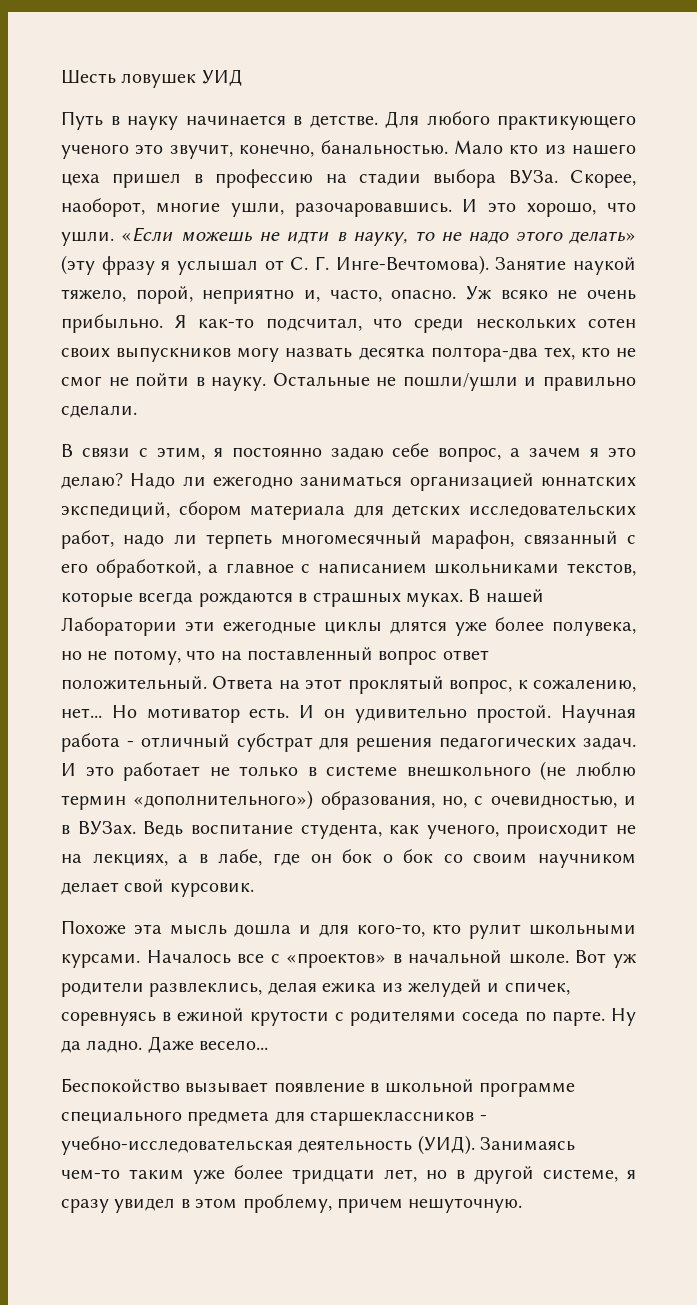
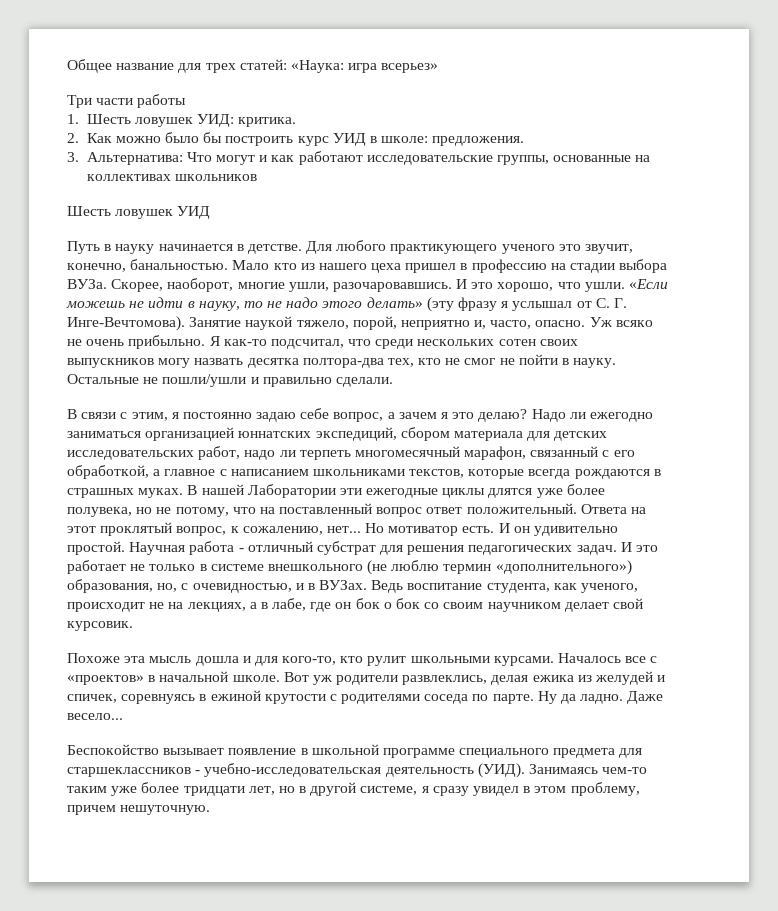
+ Общее название для трех статей: «Наука: игра всерьез»
+ Три части работы
+ 1. Шесть ловушек УИД: критика.
+ 2. Как можно было бы построить курс УИД в школе: предложения.
+ 3. Альтернатива: Что могут и как работают исследовательские группы, основанные на коллективах школьников

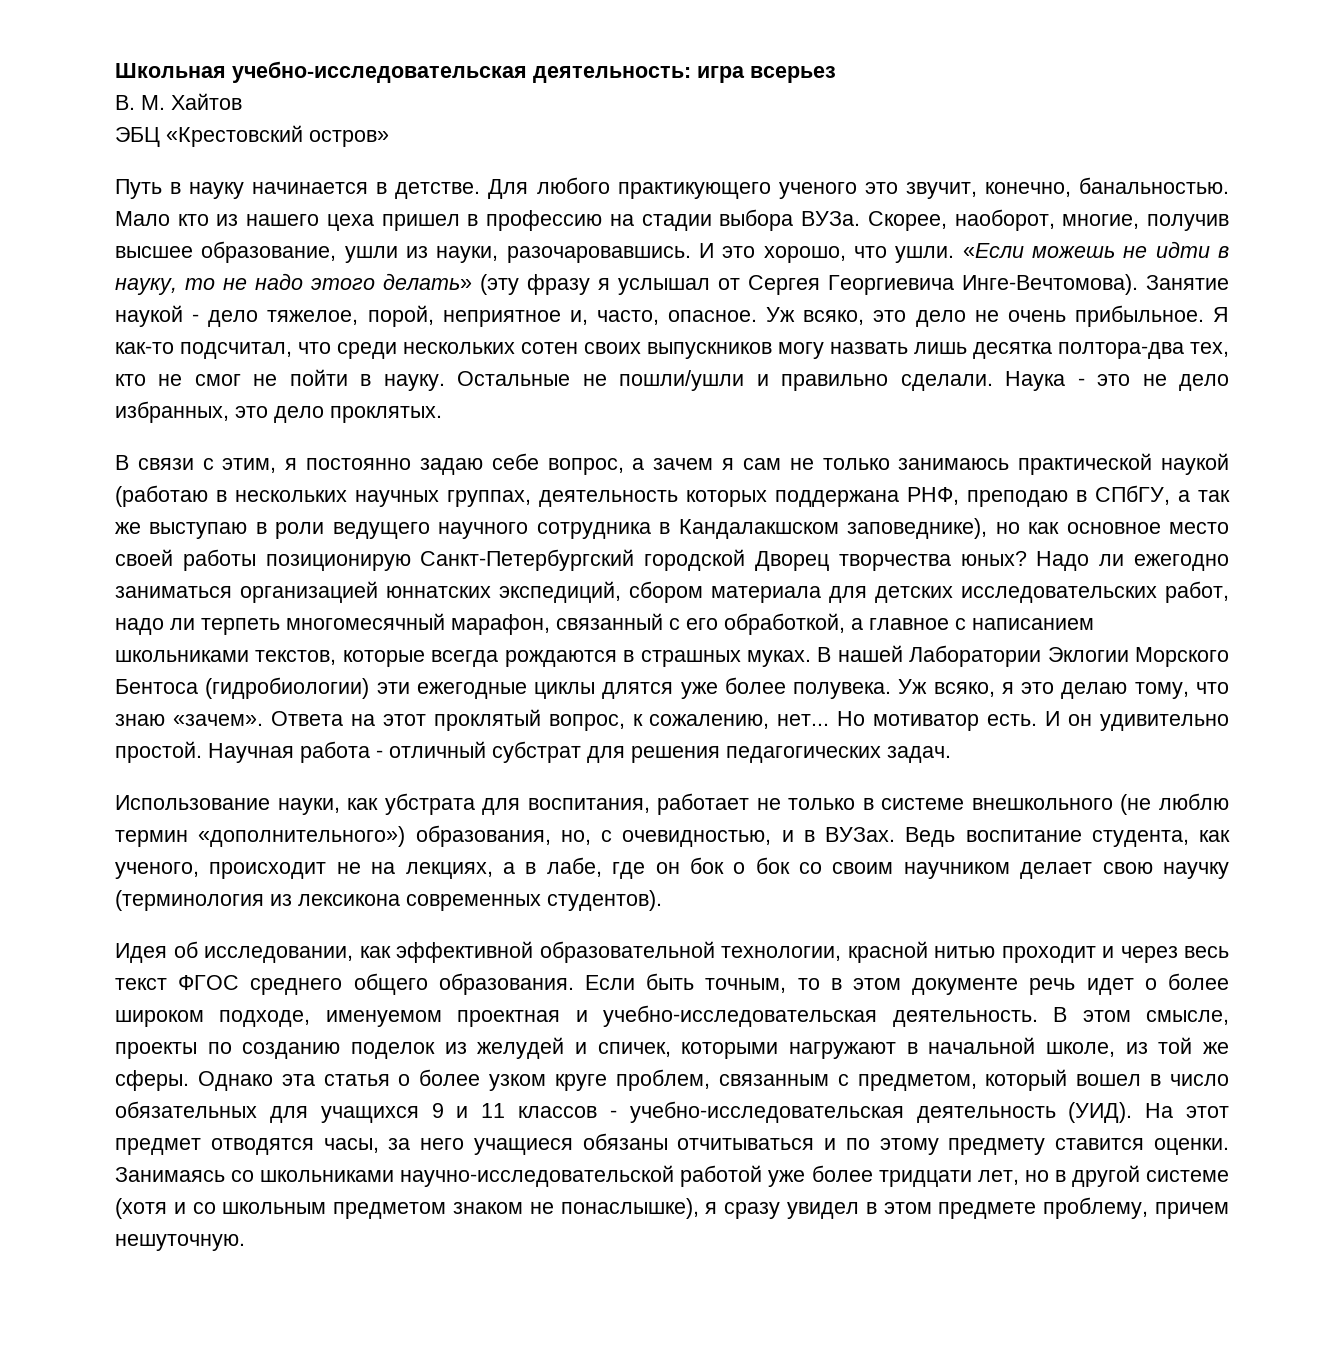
- Общее название для трех статей: «Наука: игра всерьез»
- Три части работы
- 1. Шесть ловушек УИД: критика.
- 2. Как можно было бы построить курс УИД в школе: предложения.
- 3. Альтернатива: Что могут и как работают исследовательские группы, основанные на коллективах школьников
- Шесть ловушек УИД
+ Школьная учебно-исследовательская деятельность: игра всерьез
+ В. М. Хайтов
+ ЭБЦ «Крестовский остров»
- Скорее, наоборот, многие ушли, разочаровавшись.
+ Скорее, наоборот, многие, получив высшее образование, ушли из науки, разочаровавшись.
- «Если можешь не идти в науку, то не надо этого делать» (эту фразу я услышал от С. Г. Инге-Вечтомова).
+ «Если можешь не идти в науку, то не надо этого делать» (эту фразу я услышал от Сергея Георгиевича Инге-Вечтомова).
- Занятие наукой тяжело, порой, неприятно и, часто, опасно. Уж всяко не очень прибыльно.
+ Занятие наукой - дело тяжелое, порой, неприятное и, часто, опасное. Уж всяко, это дело не очень прибыльное.
- Я как-то подсчитал, что среди нескольких сотен своих выпускников могу назвать десятка полтора-два тех, кто не смог не пойти в науку.
+ Я как-то подсчитал, что среди нескольких сотен своих выпускников могу назвать лишь десятка полтора-два тех, кто не смог не пойти в науку.
+ Наука - это не дело избранных, это дело проклятых.
- В связи с этим, я постоянно задаю себе вопрос, а зачем я это делаю?
+ В связи с этим, я постоянно задаю себе вопрос, а зачем я сам не только занимаюсь практической наукой (работаю в нескольких научных группах, деятельность которых поддержана РНФ, преподаю в СПбГУ, а так же выступаю в роли ведущего научного сотрудника в Кандалакшском заповеднике), но как основное место своей работы позиционирую Санкт-Петербургский городской Дворец творчества юных?
- В нашей Лаборатории эти ежегодные циклы длятся уже более полувека, но не потому, что на поставленный вопрос ответ положительный.
+ В нашей Лаборатории Эклогии Морского Бентоса (гидробиологии) эти ежегодные циклы длятся уже более полувека. Уж всяко, я это делаю тому, что знаю «зачем».
- Научная работа - отличный субстрат для решения педагогических задач. И это работает не только в системе внешкольного (не люблю термин «дополнительного») образования, но, с очевидностью, и в ВУЗах.
+ Научная работа - отличный субстрат для решения педагогических задач.
+ Использование науки, как убстрата для воспитания, работает не только в системе внешкольного (не люблю термин «дополнительного») образования, но, с очевидностью, и в ВУЗах.
- Ведь воспитание студента, как ученого, происходит не на лекциях, а в лабе, где он бок о бок со своим научником делает свой курсовик.
- Похоже эта мысль дошла и для кого-то, кто рулит школьными курсами. Началось все с «проектов» в начальной школе. Вот уж родители развлеклись, делая ежика из желудей и спичек, соревнуясь в ежиной крутости с родителями соседа по парте. Ну да ладно. Даже весело...
- Беспокойство вызывает появление в школьной программе специального предмета для старшеклассников - учебно-исследовательская деятельность (УИД). Занимаясь чем-то таким уже более тридцати лет, но в другой системе, я сразу увидел в этом проблему, причем нешуточную.
+ Ведь воспитание студента, как ученого, происходит не на лекциях, а в лабе, где он бок о бок со своим научником делает свою научку (терминология из лексикона современных студентов).
+ Идея об исследовании, как эффективной образовательной технологии, красной нитью проходит и через весь текст ФГОС среднего общего образования. Если быть точным, то в этом документе речь идет о более широком подходе, именуемом проектная и учебно-исследовательская деятельность. В этом смысле, проекты по созданию поделок из желудей и спичек, которыми нагружают в начальной школе, из той же сферы. Однако эта статья о более узком круге проблем, связанным с предметом, который вошел в число обязательных для учащихся 9 и 11 классов - учебно-исследовательская деятельность (УИД). На этот предмет отводятся часы, за него учащиеся обязаны отчитываться и по этому предмету ставится оценки. Занимаясь со школьниками научно-исследовательской работой уже более тридцати лет, но в другой системе (хотя и со школьным предметом знаком не понаслышке), я сразу увидел в этом предмете проблему, причем нешуточную.

